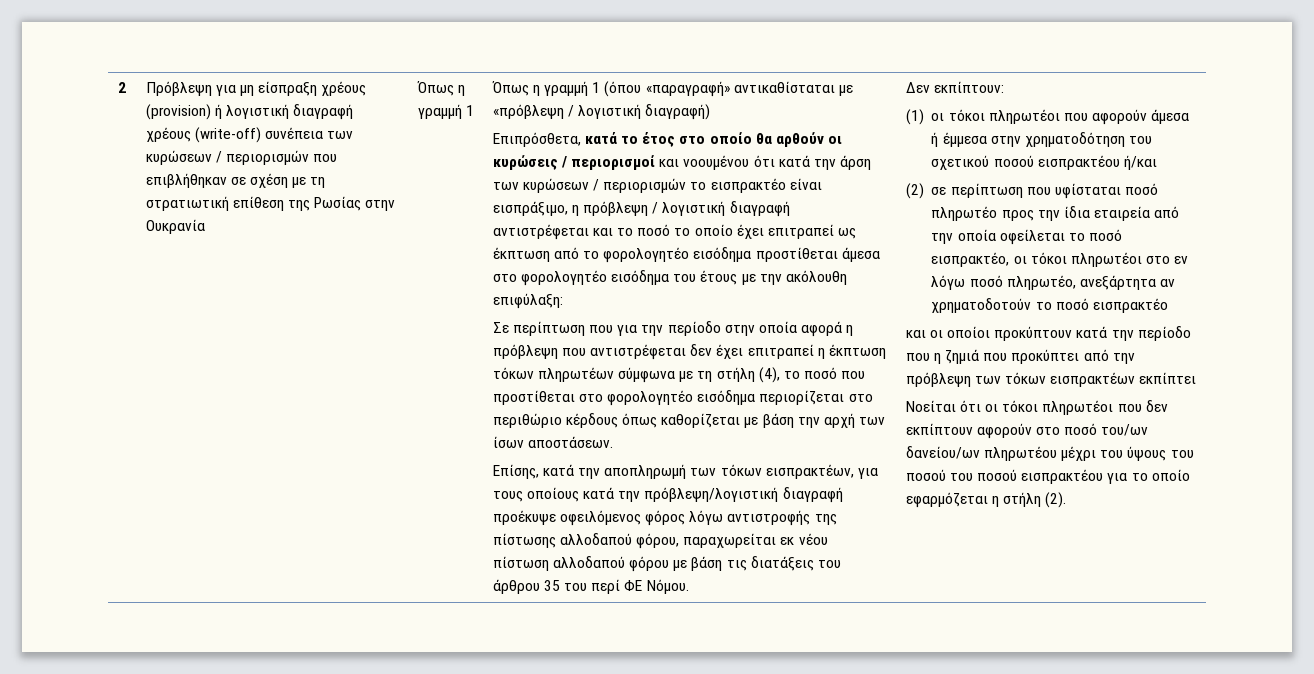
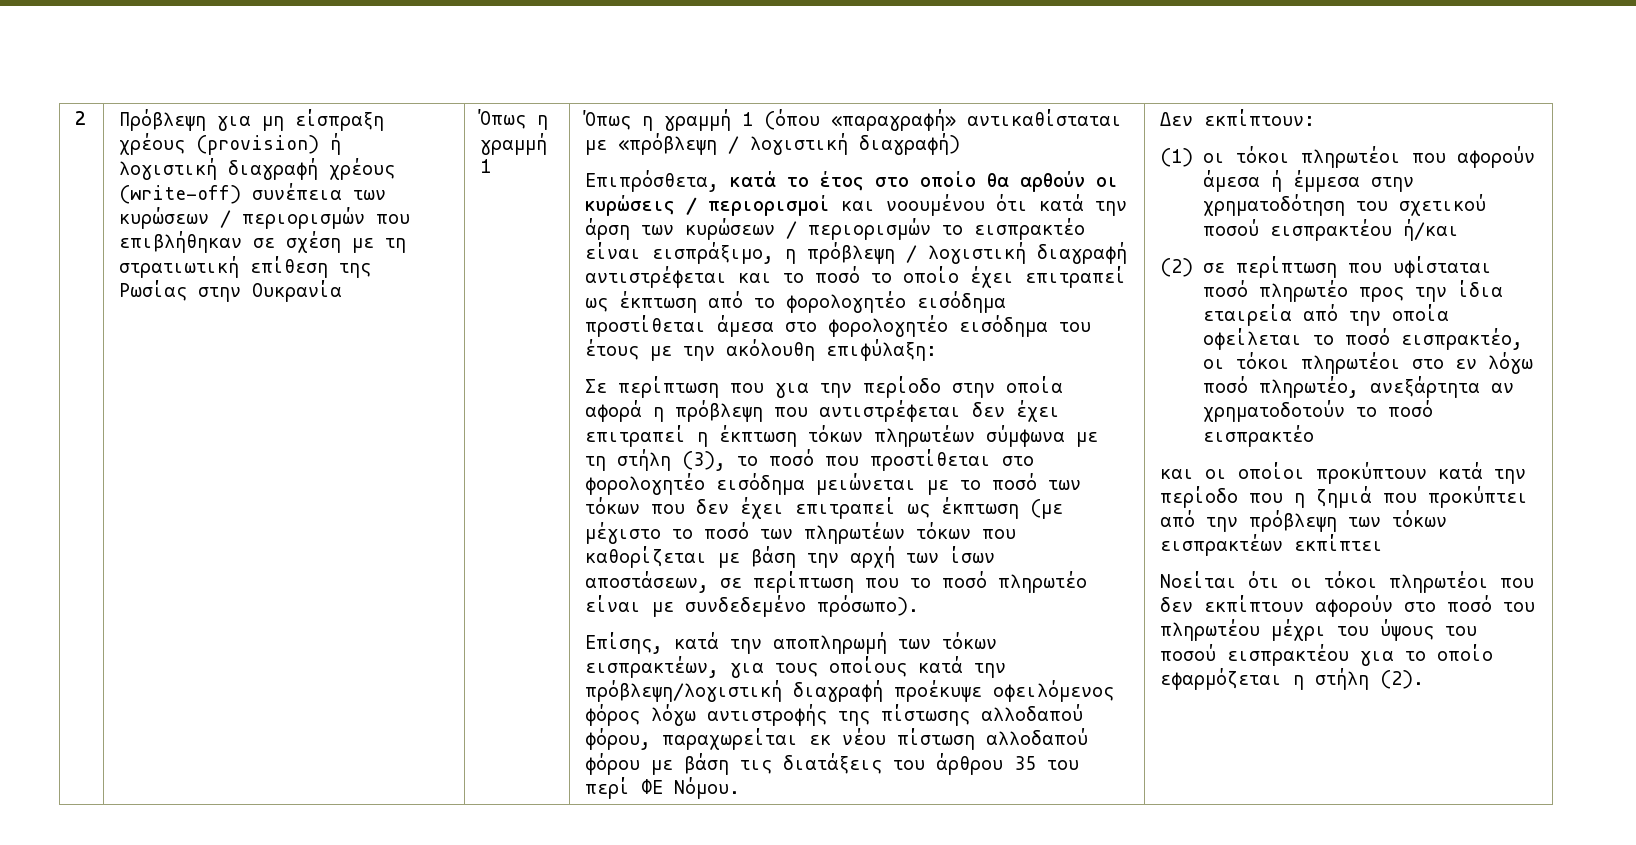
- Σε περίπτωση που για την περίοδο στην οποία αφορά η πρόβλεψη που αντιστρέφεται δεν έχει επιτραπεί η έκπτωση τόκων πληρωτέων σύμφωνα με τη στήλη (4), το ποσό που προστίθεται στο φορολογητέο εισόδημα περιορίζεται στο περιθώριο κέρδους όπως καθορίζεται με βάση την αρχή των ίσων αποστάσεων.
+ Σε περίπτωση που για την περίοδο στην οποία αφορά η πρόβλεψη που αντιστρέφεται δεν έχει επιτραπεί η έκπτωση τόκων πληρωτέων σύμφωνα με τη στήλη (3), το ποσό που προστίθεται στο φορολογητέο εισόδημα μειώνεται με το ποσό των τόκων που δεν έχει επιτραπεί ως έκπτωση (με μέγιστο το ποσό των πληρωτέων τόκων που καθορίζεται με βάση την αρχή των ίσων αποστάσεων, σε περίπτωση που το ποσό πληρωτέο είναι με συνδεδεμένο πρόσωπο).
- Νοείται ότι οι τόκοι πληρωτέοι που δεν εκπίπτουν αφορούν στο ποσό του/ων δανείου/ων πληρωτέου μέχρι του ύψους του ποσού του ποσού εισπρακτέου για το οποίο εφαρμόζεται η στήλη (2).
+ Νοείται ότι οι τόκοι πληρωτέοι που δεν εκπίπτουν αφορούν στο ποσό του πληρωτέου μέχρι του ύψους του ποσού εισπρακτέου για το οποίο εφαρμόζεται η στήλη (2).

